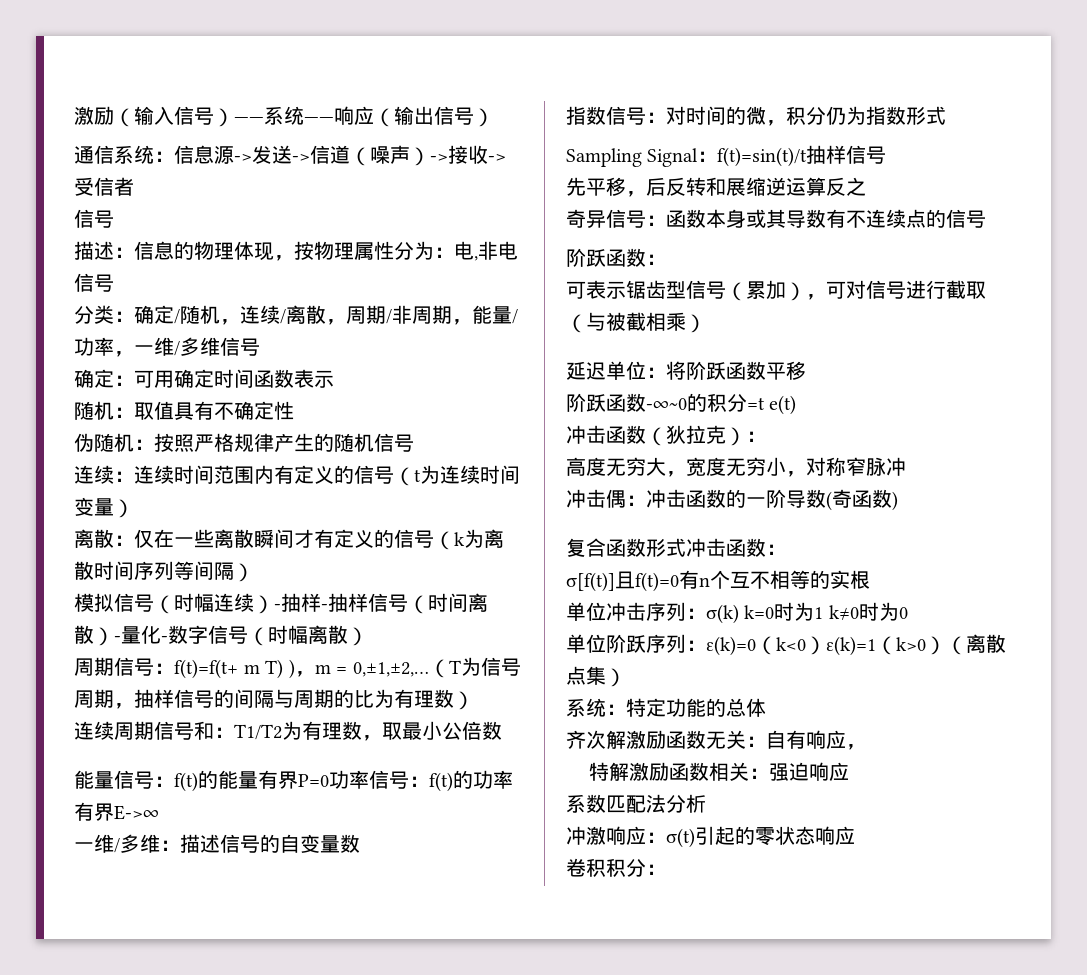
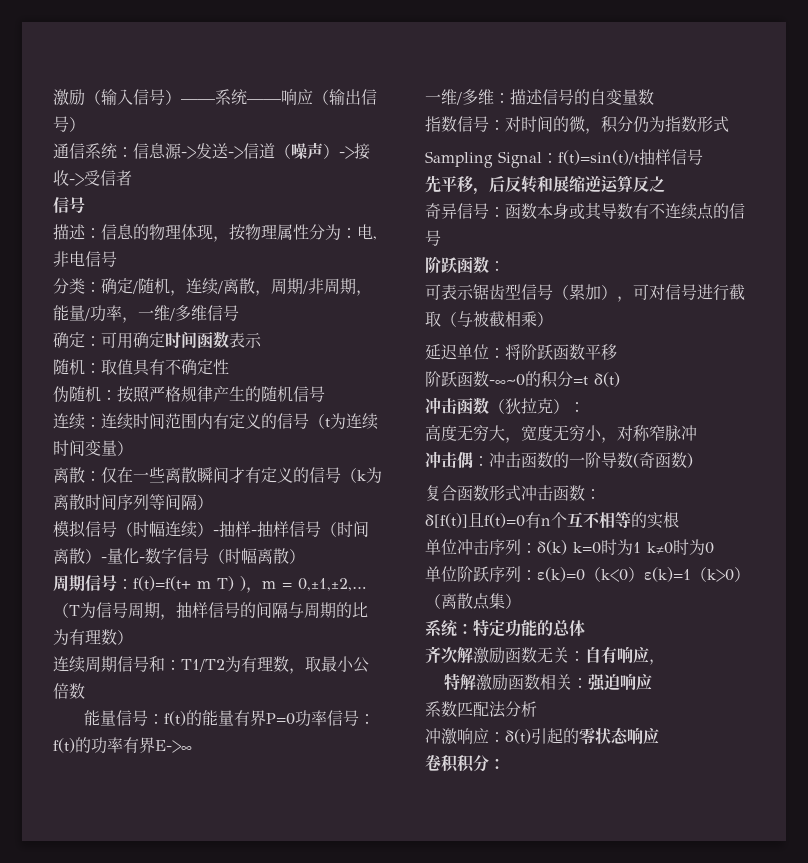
- 阶跃函数-∞~0的积分=t e(t)
+ 阶跃函数-∞~0的积分=t δ(t)
- σ[f(t)]且f(t)=0有n个互不相等的实根
+ δ[f(t)]且f(t)=0有n个互不相等的实根
- 单位冲击序列：σ(k) k=0时为1 k≠0时为0
+ 单位冲击序列：δ(k) k=0时为1 k≠0时为0
- 冲激响应：σ(t)引起的零状态响应
+ 冲激响应：δ(t)引起的零状态响应

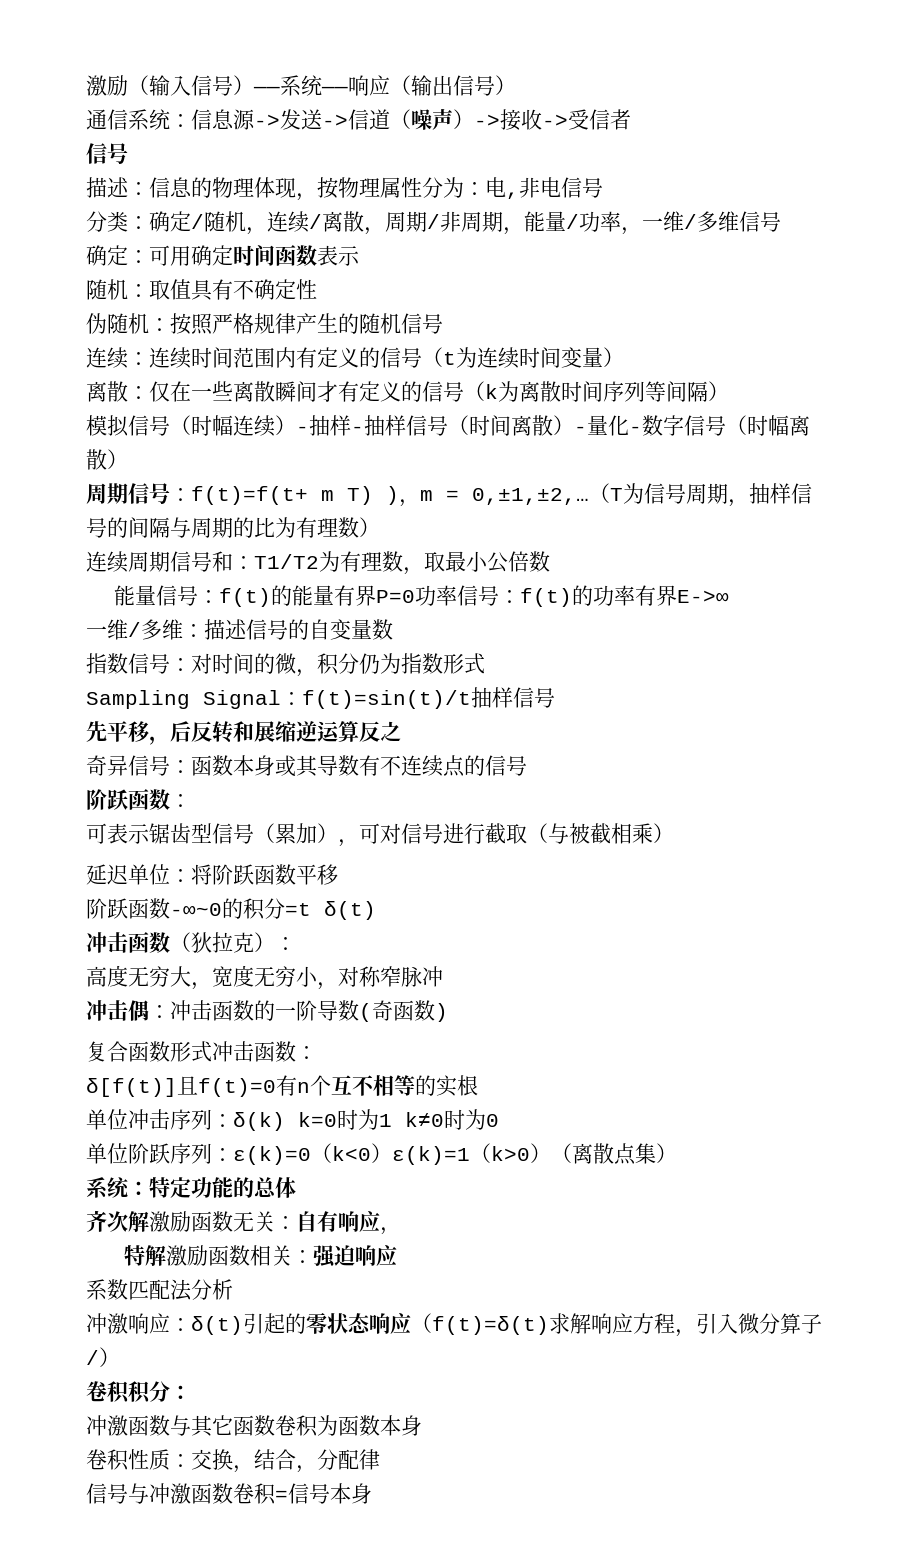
- 冲激响应：δ(t)引起的零状态响应
+ 冲激响应：δ(t)引起的零状态响应（f(t)=δ(t)求解响应方程，引入微分算子/）
  卷积积分：
+ 冲激函数与其它函数卷积为函数本身
+ 卷积性质：交换，结合，分配律
+ 信号与冲激函数卷积=信号本身

